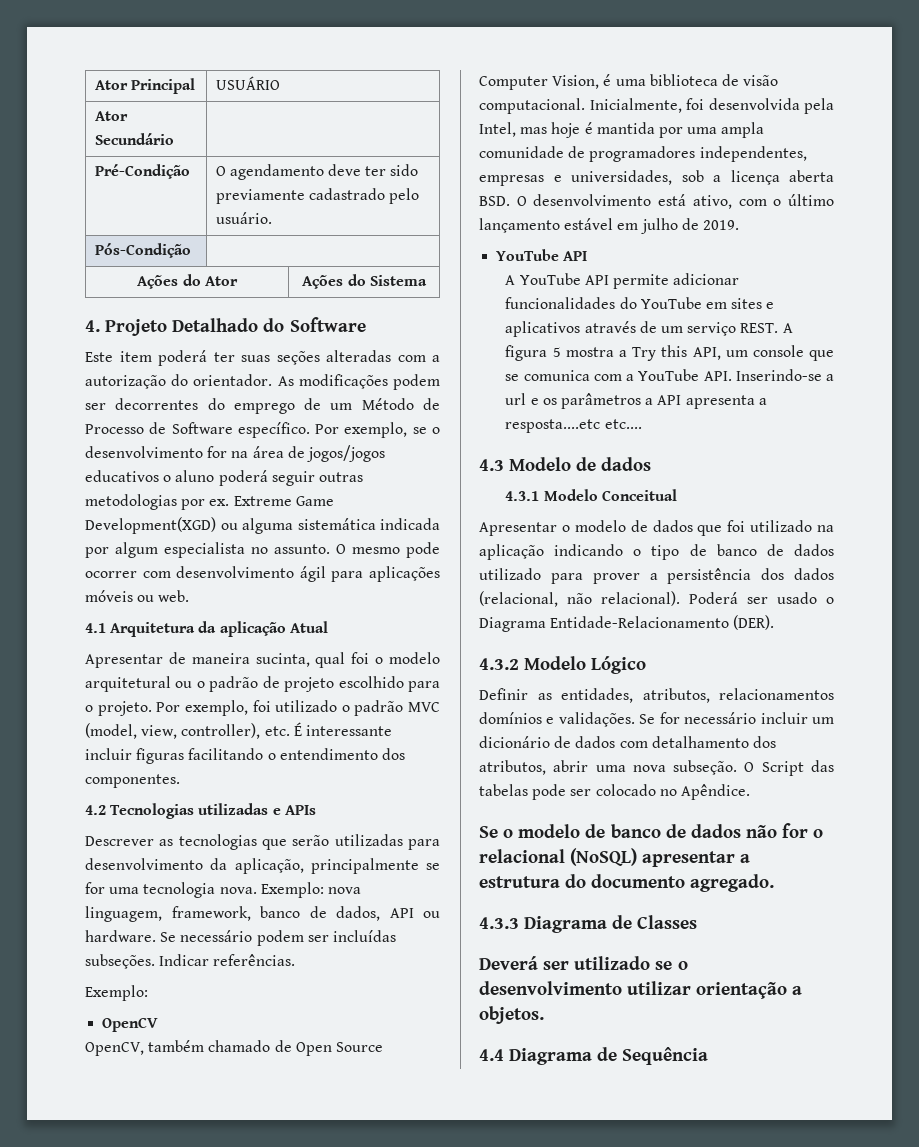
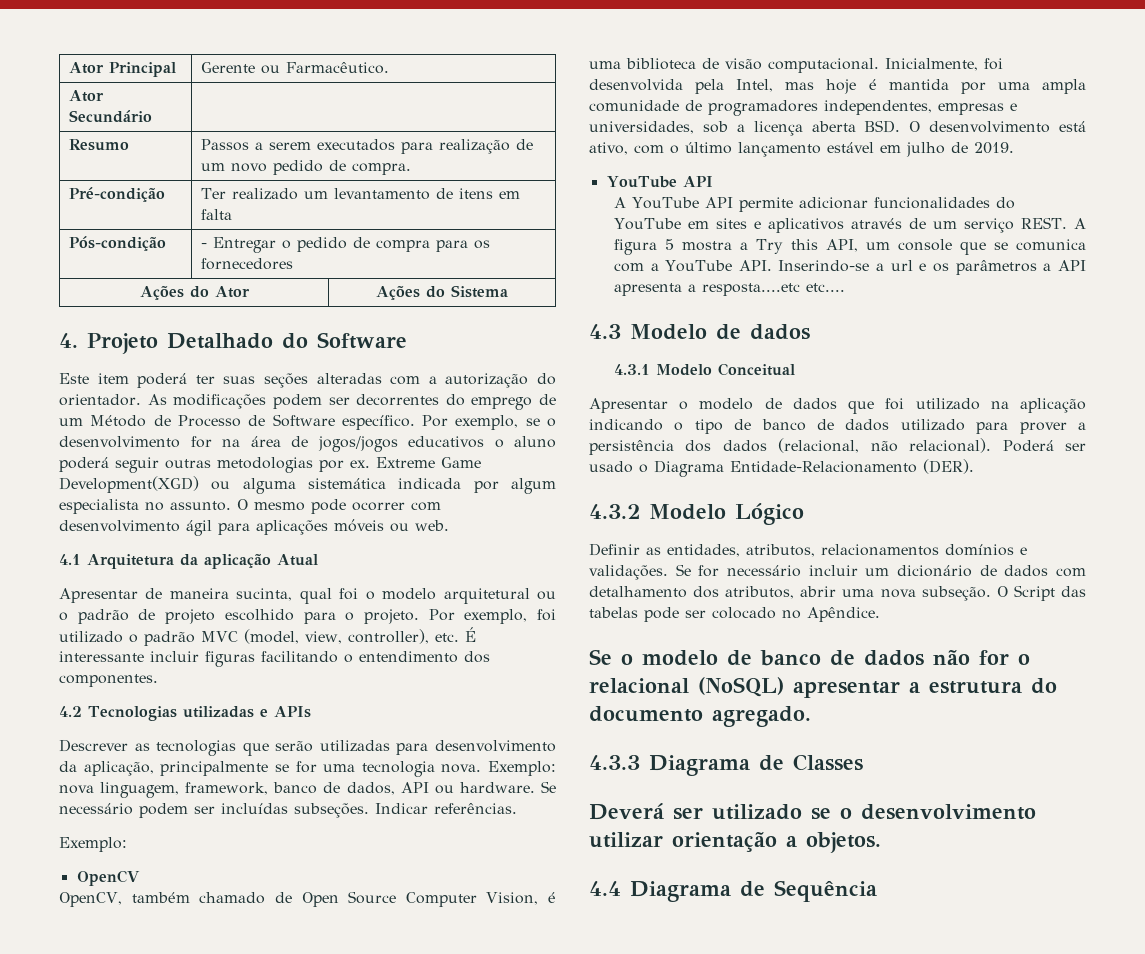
- Ator Principal | USUÁRIO
+ Ator Principal | Gerente ou Farmacêutico.
- Pré-Condição | O agendamento deve ter sido previamente cadastrado pelo usuário.
- Pós-Condição |
+ Resumo | Passos a serem executados para realização de um novo pedido de compra.
+ Pré-condição | Ter realizado um levantamento de itens em falta
+ Pós-condição | - Entregar o pedido de compra para os fornecedores

